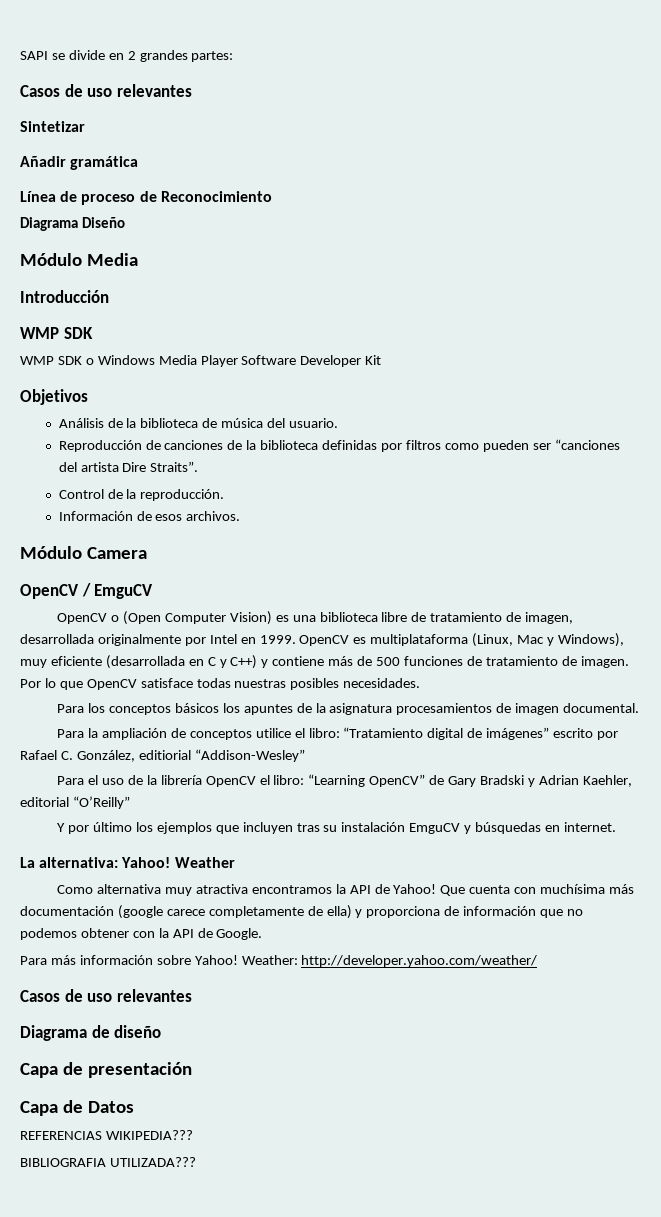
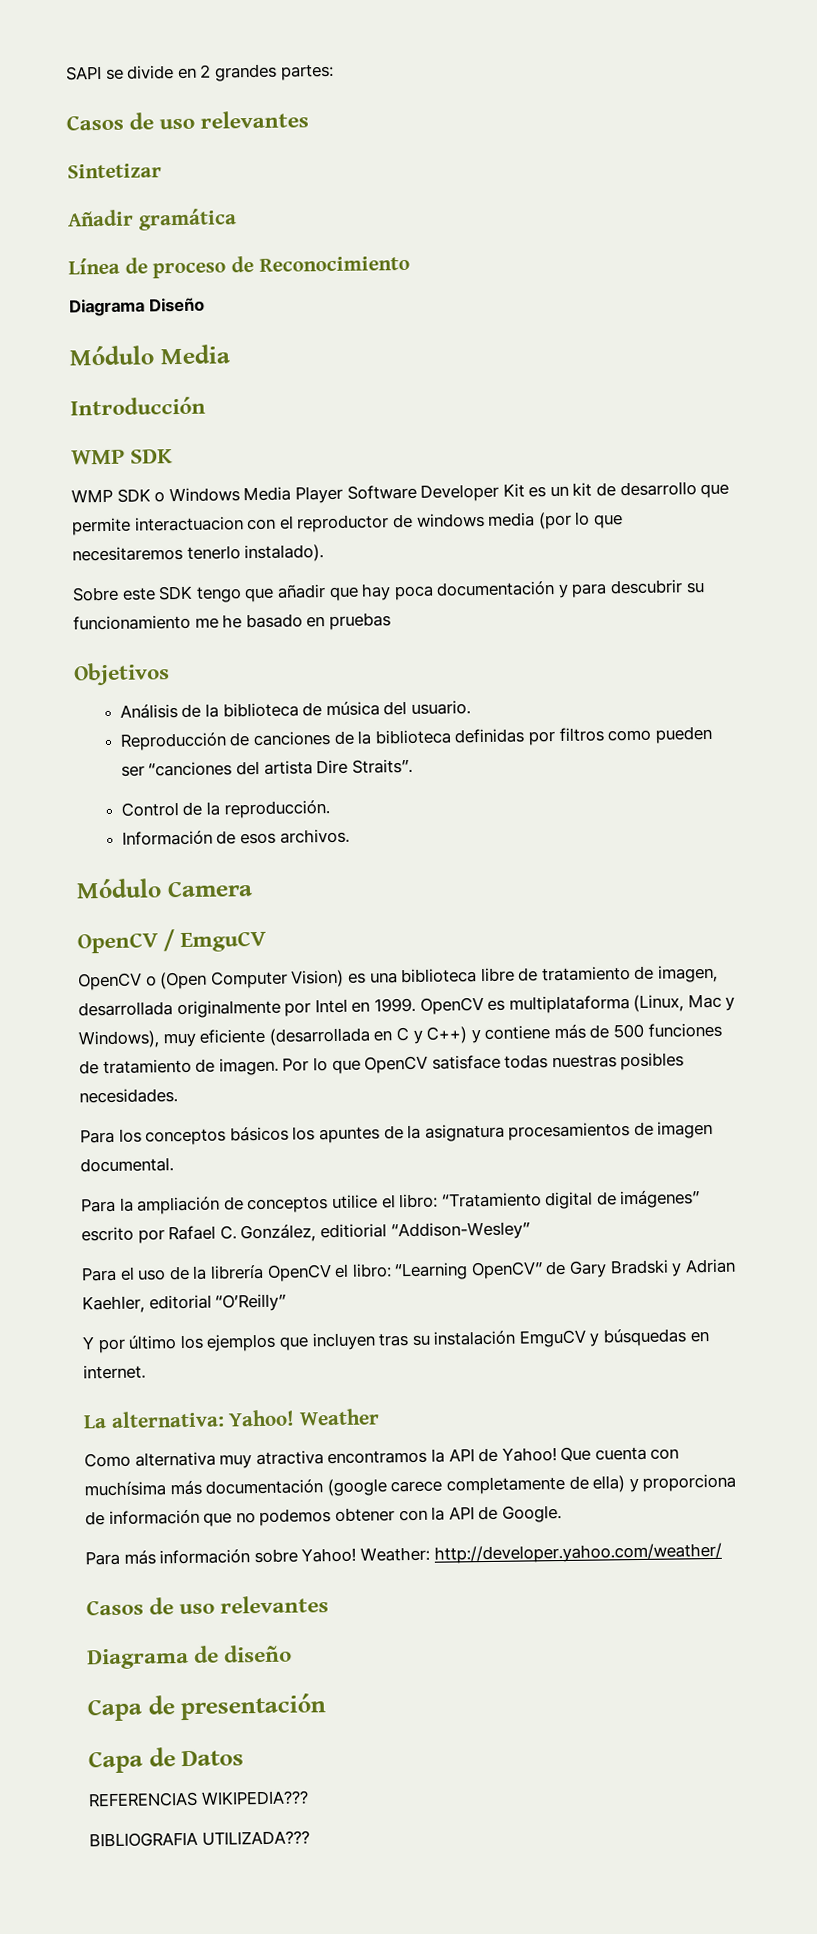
- WMP SDK o Windows Media Player Software Developer Kit
+ WMP SDK o Windows Media Player Software Developer Kit es un kit de desarrollo que permite interactuacion con el reproductor de windows media (por lo que necesitaremos tenerlo instalado).
+ Sobre este SDK tengo que añadir que hay poca documentación y para descubrir su funcionamiento me he basado en pruebas

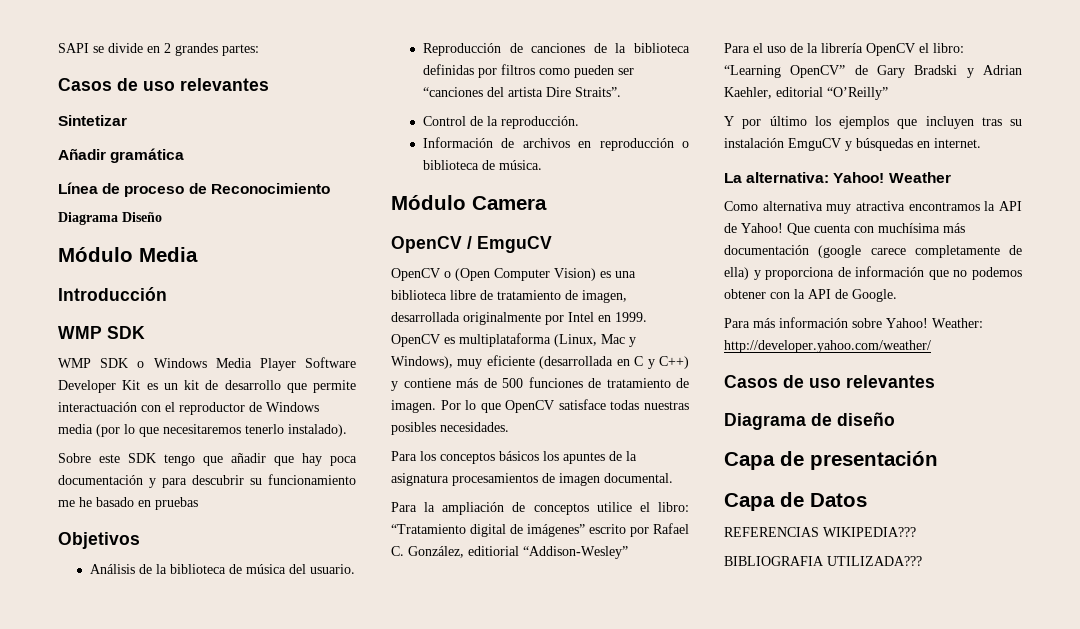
- WMP SDK o Windows Media Player Software Developer Kit es un kit de desarrollo que permite interactuacion con el reproductor de windows media (por lo que necesitaremos tenerlo instalado).
+ WMP SDK o Windows Media Player Software Developer Kit es un kit de desarrollo que permite interactuación con el reproductor de Windows media (por lo que necesitaremos tenerlo instalado).
- Información de esos archivos.
+ Información de archivos en reproducción o biblioteca de música.

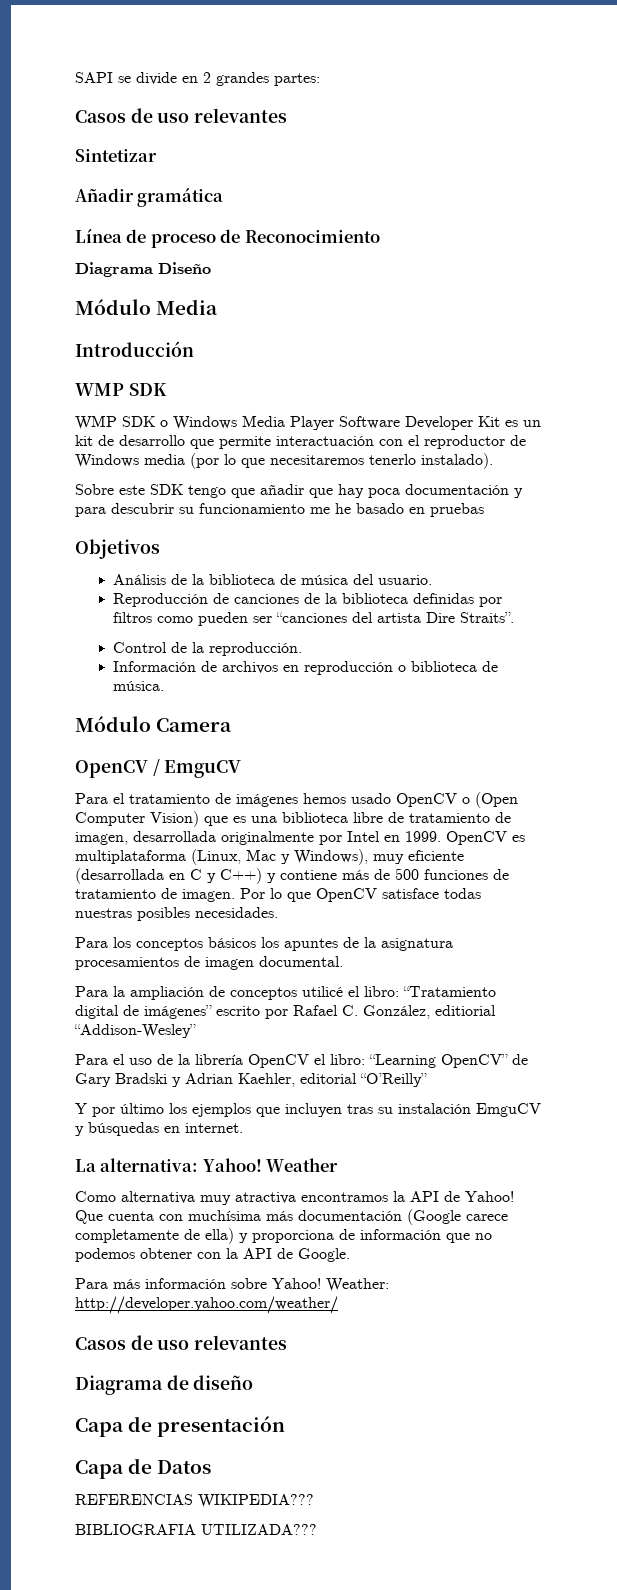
- OpenCV o (Open Computer Vision) es una biblioteca libre de tratamiento de imagen, desarrollada originalmente por Intel en 1999.
+ Para el tratamiento de imágenes hemos usado OpenCV o (Open Computer Vision) que es una biblioteca libre de tratamiento de imagen, desarrollada originalmente por Intel en 1999.
- Para la ampliación de conceptos utilice el libro: “Tratamiento digital de imágenes” escrito por Rafael C. González, editiorial “Addison-Wesley”
+ Para la ampliación de conceptos utilicé el libro: “Tratamiento digital de imágenes” escrito por Rafael C. González, editiorial “Addison-Wesley”
- Que cuenta con muchísima más documentación (google carece completamente de ella) y proporciona de información que no podemos obtener con la API de Google.
+ Que cuenta con muchísima más documentación (Google carece completamente de ella) y proporciona de información que no podemos obtener con la API de Google.

